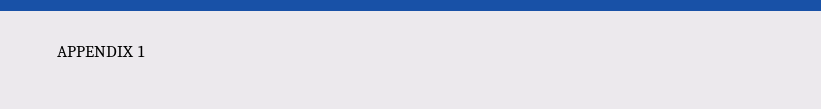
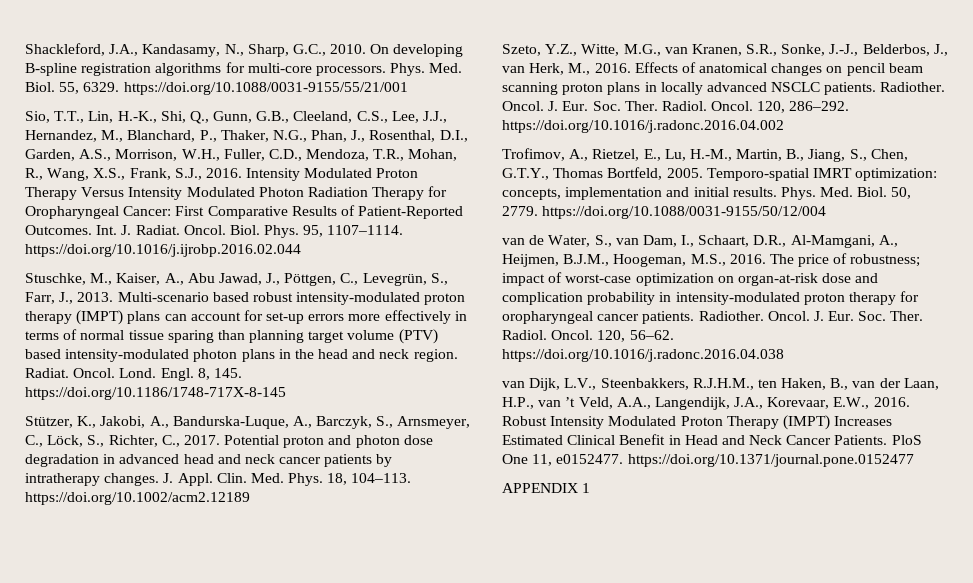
+ Shackleford, J.A., Kandasamy, N., Sharp, G.C., 2010. On developing B-spline registration algorithms for multi-core processors. Phys. Med. Biol. 55, 6329. https://doi.org/10.1088/0031-9155/55/21/001
+ Sio, T.T., Lin, H.-K., Shi, Q., Gunn, G.B., Cleeland, C.S., Lee, J.J., Hernandez, M., Blanchard, P., Thaker, N.G., Phan, J., Rosenthal, D.I., Garden, A.S., Morrison, W.H., Fuller, C.D., Mendoza, T.R., Mohan, R., Wang, X.S., Frank, S.J., 2016. Intensity Modulated Proton Therapy Versus Intensity Modulated Photon Radiation Therapy for Oropharyngeal Cancer: First Comparative Results of Patient-Reported Outcomes. Int. J. Radiat. Oncol. Biol. Phys. 95, 1107–1114. https://doi.org/10.1016/j.ijrobp.2016.02.044
+ Stuschke, M., Kaiser, A., Abu Jawad, J., Pöttgen, C., Levegrün, S., Farr, J., 2013. Multi-scenario based robust intensity-modulated proton therapy (IMPT) plans can account for set-up errors more effectively in terms of normal tissue sparing than planning target volume (PTV) based intensity-modulated photon plans in the head and neck region. Radiat. Oncol. Lond. Engl. 8, 145. https://doi.org/10.1186/1748-717X-8-145
+ Stützer, K., Jakobi, A., Bandurska-Luque, A., Barczyk, S., Arnsmeyer, C., Löck, S., Richter, C., 2017. Potential proton and photon dose degradation in advanced head and neck cancer patients by intratherapy changes. J. Appl. Clin. Med. Phys. 18, 104–113. https://doi.org/10.1002/acm2.12189
+ Szeto, Y.Z., Witte, M.G., van Kranen, S.R., Sonke, J.-J., Belderbos, J., van Herk, M., 2016. Effects of anatomical changes on pencil beam scanning proton plans in locally advanced NSCLC patients. Radiother. Oncol. J. Eur. Soc. Ther. Radiol. Oncol. 120, 286–292. https://doi.org/10.1016/j.radonc.2016.04.002
+ Trofimov, A., Rietzel, E., Lu, H.-M., Martin, B., Jiang, S., Chen, G.T.Y., Thomas Bortfeld, 2005. Temporo-spatial IMRT optimization: concepts, implementation and initial results. Phys. Med. Biol. 50, 2779. https://doi.org/10.1088/0031-9155/50/12/004
+ van de Water, S., van Dam, I., Schaart, D.R., Al-Mamgani, A., Heijmen, B.J.M., Hoogeman, M.S., 2016. The price of robustness; impact of worst-case optimization on organ-at-risk dose and complication probability in intensity-modulated proton therapy for oropharyngeal cancer patients. Radiother. Oncol. J. Eur. Soc. Ther. Radiol. Oncol. 120, 56–62. https://doi.org/10.1016/j.radonc.2016.04.038
+ van Dijk, L.V., Steenbakkers, R.J.H.M., ten Haken, B., van der Laan, H.P., van ’t Veld, A.A., Langendijk, J.A., Korevaar, E.W., 2016. Robust Intensity Modulated Proton Therapy (IMPT) Increases Estimated Clinical Benefit in Head and Neck Cancer Patients. PloS One 11, e0152477. https://doi.org/10.1371/journal.pone.0152477

